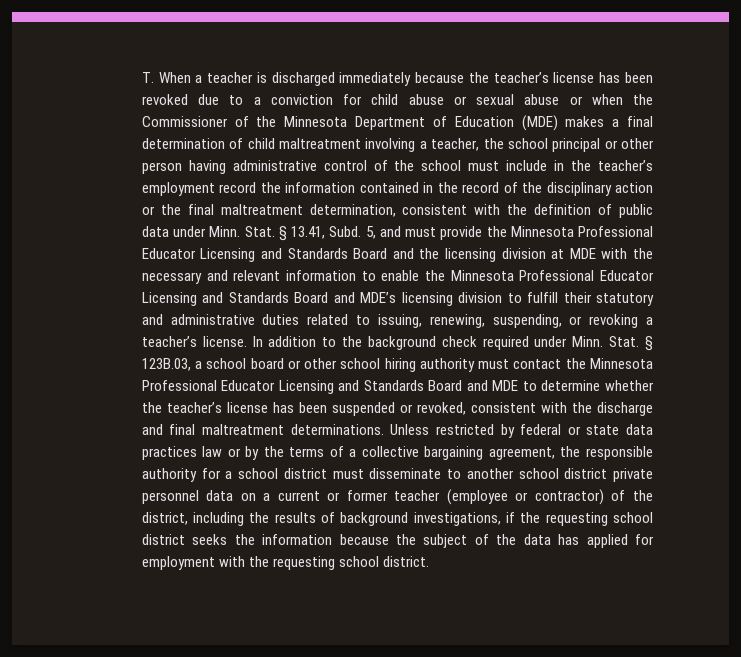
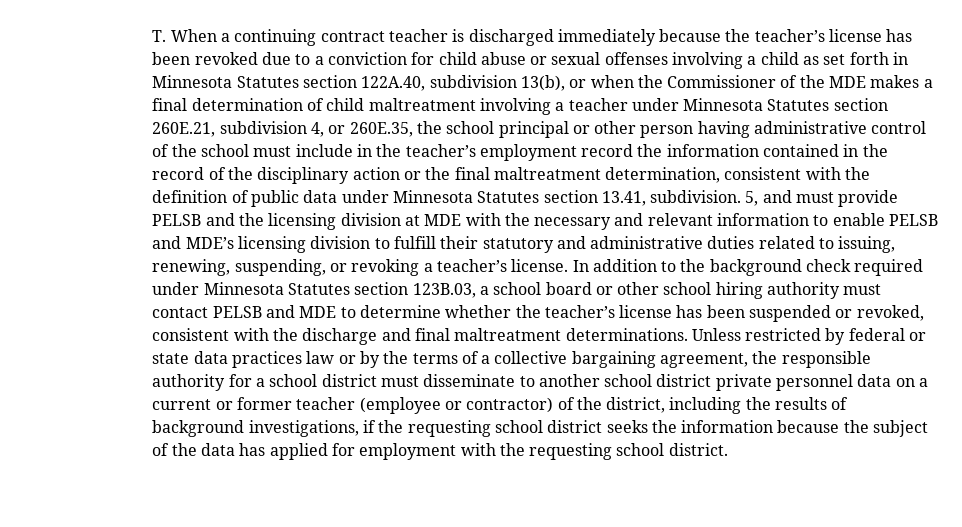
- T. When a teacher is discharged immediately because the teacher’s license has been revoked due to a conviction for child abuse or sexual abuse or when the Commissioner of the Minnesota Department of Education (MDE) makes a final determination of child maltreatment involving a teacher, the school principal or other person having administrative control of the school must include in the teacher’s employment record the information contained in the record of the disciplinary action or the final maltreatment determination, consistent with the definition of public data under Minn. Stat. § 13.41, Subd. 5, and must provide the Minnesota Professional Educator Licensing and Standards Board and the licensing division at MDE with the necessary and relevant information to enable the Minnesota Professional Educator Licensing and Standards Board and MDE’s licensing division to fulfill their statutory and administrative duties related to issuing, renewing, suspending, or revoking a teacher’s license.
+ T. When a continuing contract teacher is discharged immediately because the teacher’s license has been revoked due to a conviction for child abuse or sexual offenses involving a child as set forth in Minnesota Statutes section 122A.40, subdivision 13(b), or when the Commissioner of the MDE makes a final determination of child maltreatment involving a teacher under Minnesota Statutes section 260E.21, subdivision 4, or 260E.35, the school principal or other person having administrative control of the school must include in the teacher’s employment record the information contained in the record of the disciplinary action or the final maltreatment determination, consistent with the definition of public data under Minnesota Statutes section 13.41, subdivision. 5, and must provide PELSB and the licensing division at MDE with the necessary and relevant information to enable PELSB and MDE’s licensing division to fulfill their statutory and administrative duties related to issuing, renewing, suspending, or revoking a teacher’s license.
- In addition to the background check required under Minn. Stat. § 123B.03, a school board or other school hiring authority must contact the Minnesota Professional Educator Licensing and Standards Board and MDE to determine whether the teacher’s license has been suspended or revoked, consistent with the discharge and final maltreatment determinations.
+ In addition to the background check required under Minnesota Statutes section 123B.03, a school board or other school hiring authority must contact PELSB and MDE to determine whether the teacher’s license has been suspended or revoked, consistent with the discharge and final maltreatment determinations.

